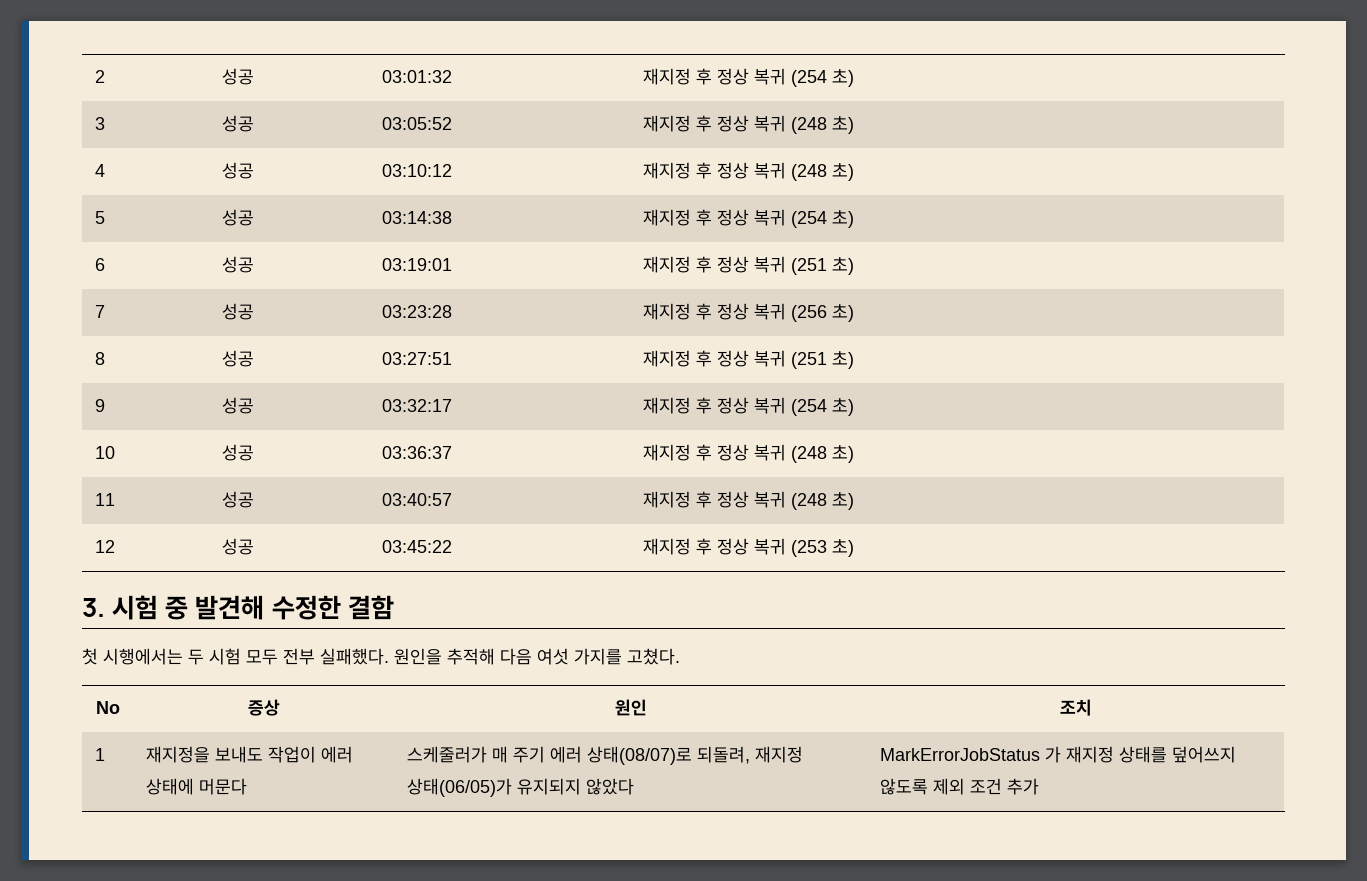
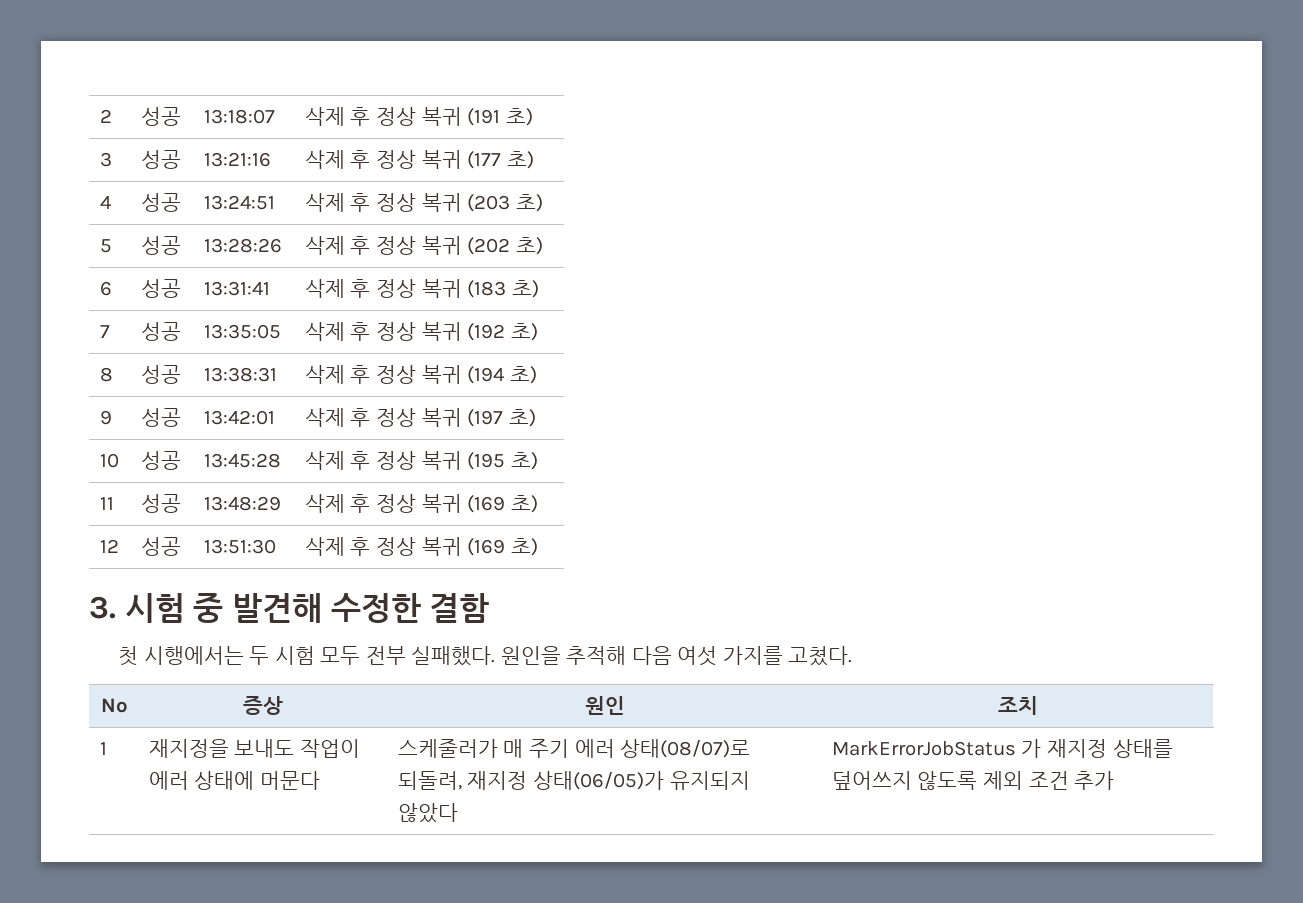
- 2 | 성공 | 03:01:32 | 재지정 후 정상 복귀 (254 초)
+ 2 | 성공 | 13:18:07 | 삭제 후 정상 복귀 (191 초)
- 3 | 성공 | 03:05:52 | 재지정 후 정상 복귀 (248 초)
+ 3 | 성공 | 13:21:16 | 삭제 후 정상 복귀 (177 초)
- 4 | 성공 | 03:10:12 | 재지정 후 정상 복귀 (248 초)
+ 4 | 성공 | 13:24:51 | 삭제 후 정상 복귀 (203 초)
- 5 | 성공 | 03:14:38 | 재지정 후 정상 복귀 (254 초)
+ 5 | 성공 | 13:28:26 | 삭제 후 정상 복귀 (202 초)
- 6 | 성공 | 03:19:01 | 재지정 후 정상 복귀 (251 초)
+ 6 | 성공 | 13:31:41 | 삭제 후 정상 복귀 (183 초)
- 7 | 성공 | 03:23:28 | 재지정 후 정상 복귀 (256 초)
+ 7 | 성공 | 13:35:05 | 삭제 후 정상 복귀 (192 초)
- 8 | 성공 | 03:27:51 | 재지정 후 정상 복귀 (251 초)
+ 8 | 성공 | 13:38:31 | 삭제 후 정상 복귀 (194 초)
- 9 | 성공 | 03:32:17 | 재지정 후 정상 복귀 (254 초)
+ 9 | 성공 | 13:42:01 | 삭제 후 정상 복귀 (197 초)
- 10 | 성공 | 03:36:37 | 재지정 후 정상 복귀 (248 초)
+ 10 | 성공 | 13:45:28 | 삭제 후 정상 복귀 (195 초)
- 11 | 성공 | 03:40:57 | 재지정 후 정상 복귀 (248 초)
+ 11 | 성공 | 13:48:29 | 삭제 후 정상 복귀 (169 초)
- 12 | 성공 | 03:45:22 | 재지정 후 정상 복귀 (253 초)
+ 12 | 성공 | 13:51:30 | 삭제 후 정상 복귀 (169 초)

